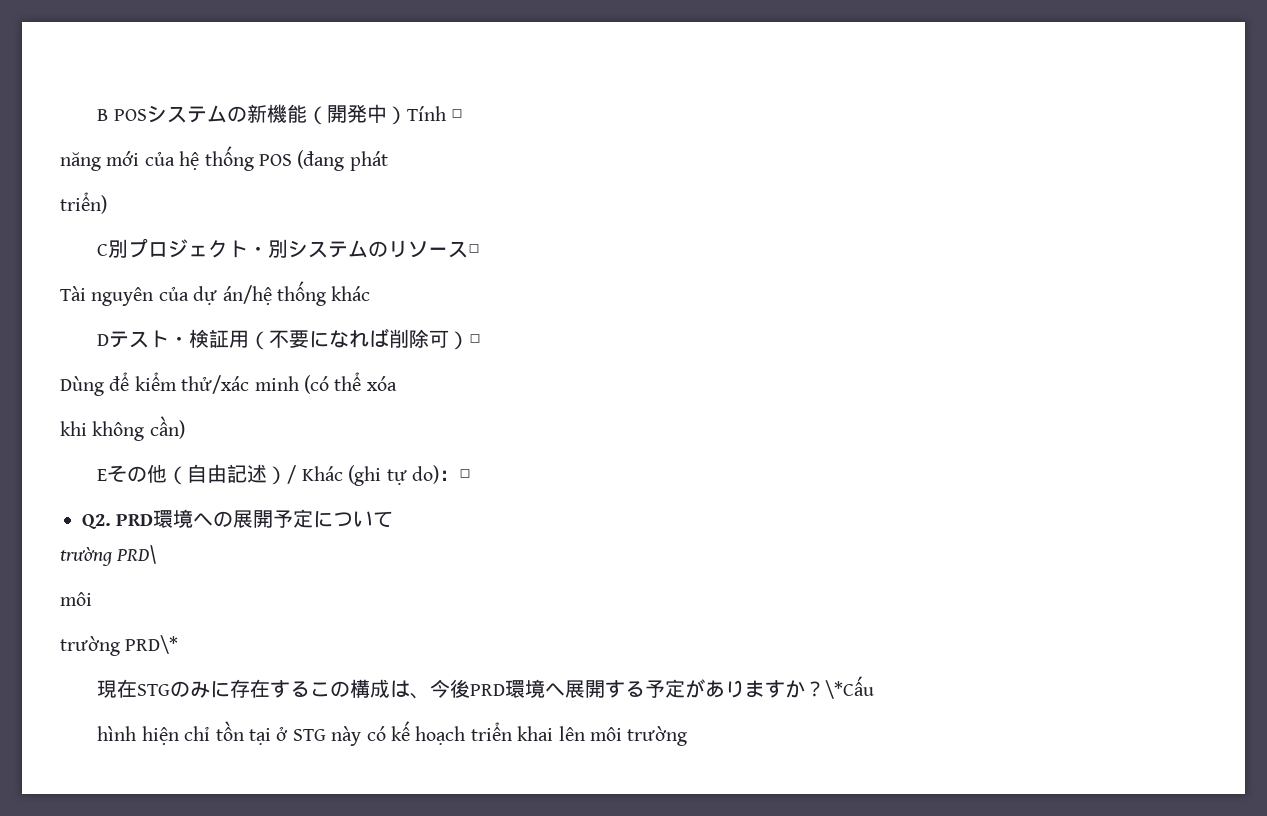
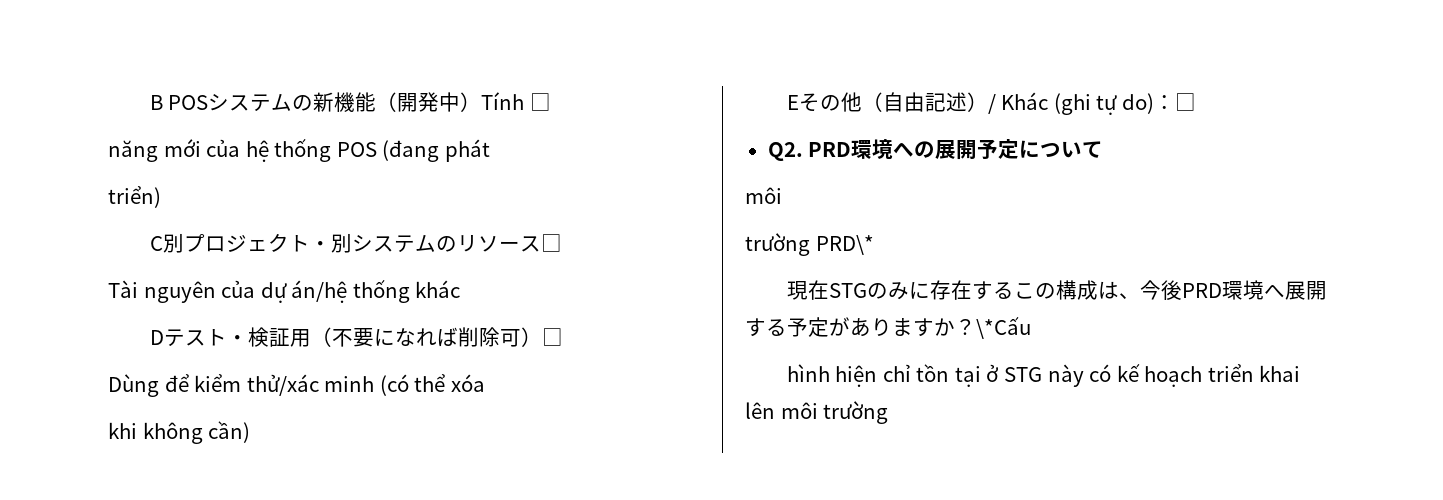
- trường PRD\

